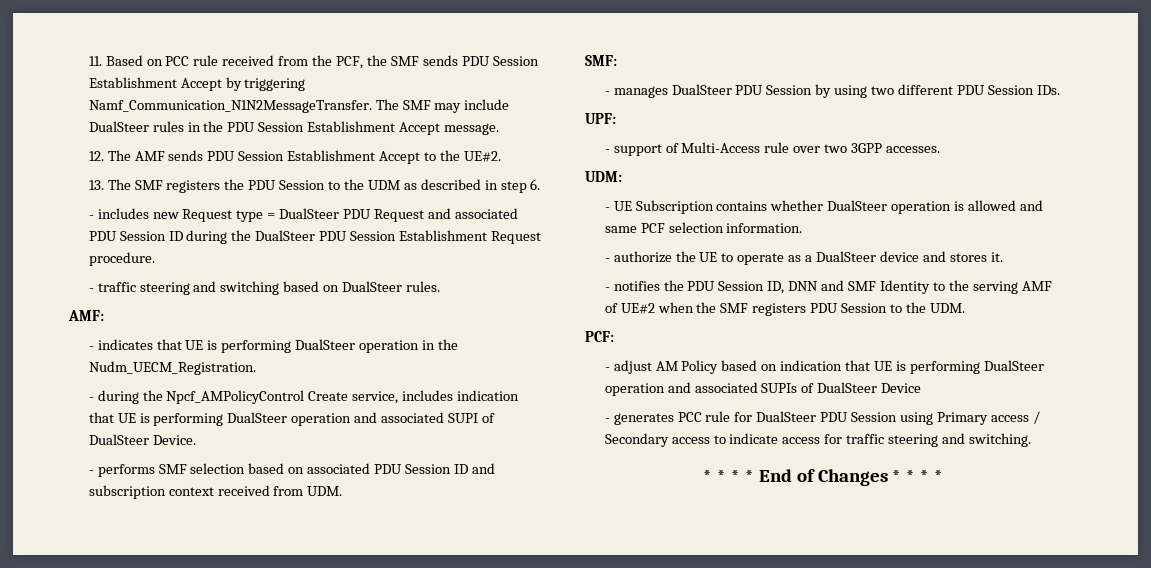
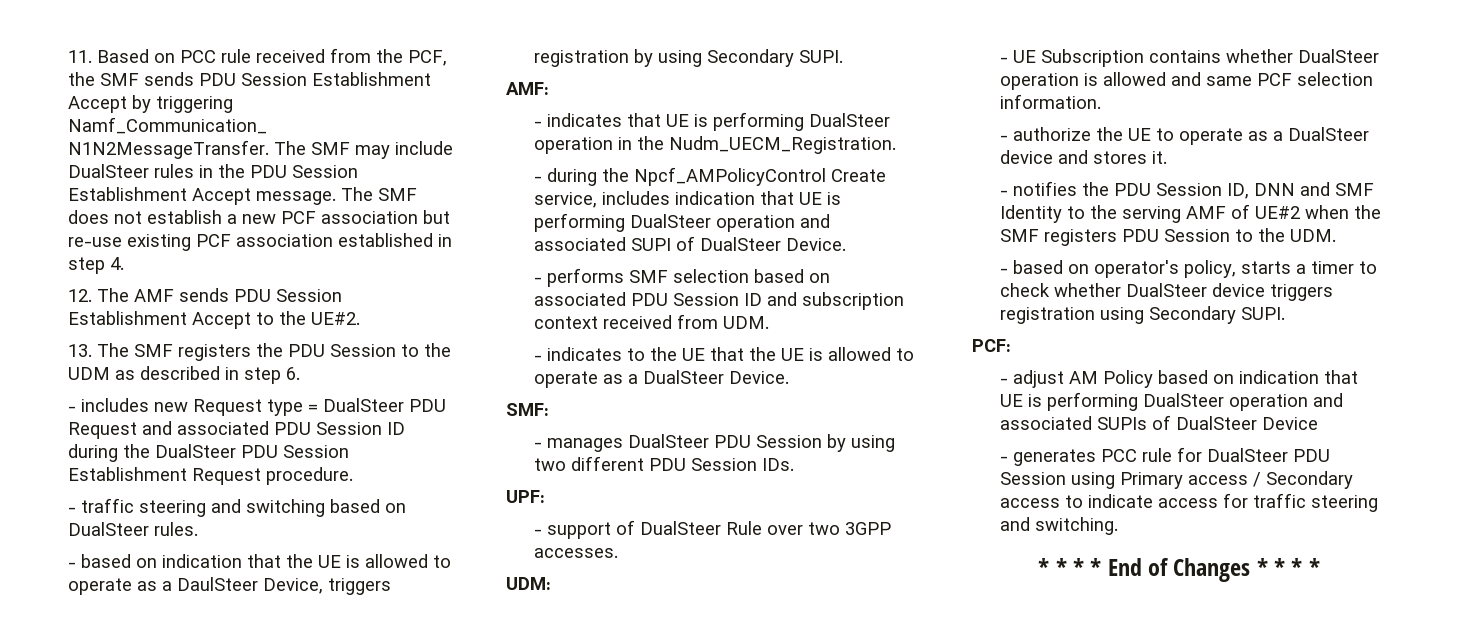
+ The SMF does not establish a new PCF association but re-use existing PCF association established in step 4.
+ - based on indication that the UE is allowed to operate as a DaulSteer Device, triggers registration by using Secondary SUPI.
+ - indicates to the UE that the UE is allowed to operate as a DualSteer Device.
- - support of Multi-Access rule over two 3GPP accesses.
+ - support of DualSteer Rule over two 3GPP accesses.
+ - based on operator's policy, starts a timer to check whether DualSteer device triggers registration using Secondary SUPI.

